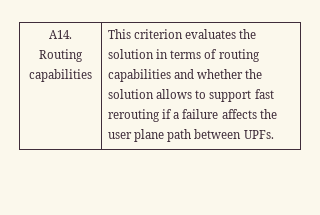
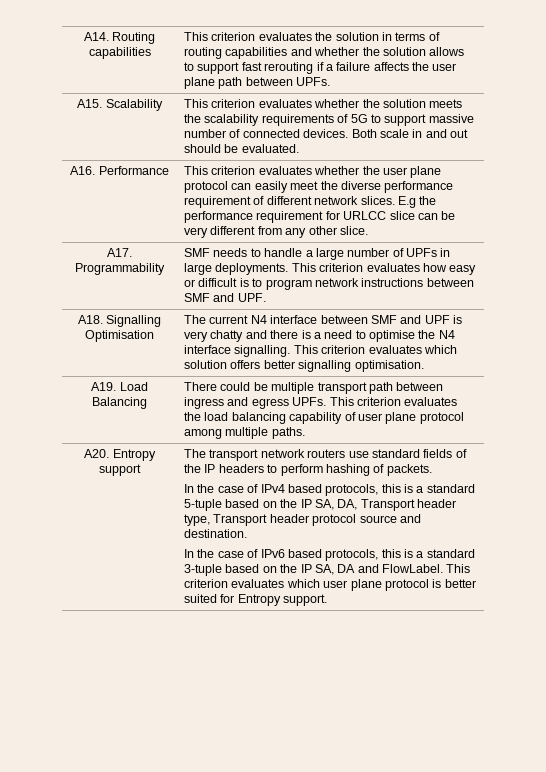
+ A15. Scalability | This criterion evaluates whether the solution meets the scalability requirements of 5G to support massive number of connected devices. Both scale in and out should be evaluated.
+ A16. Performance | This criterion evaluates whether the user plane protocol can easily meet the diverse performance requirement of different network slices. E.g the performance requirement for URLCC slice can be very different from any other slice.
+ A17. Programmability | SMF needs to handle a large number of UPFs in large deployments. This criterion evaluates how easy or difficult is to program network instructions between SMF and UPF.
+ A18. Signalling Optimisation | The current N4 interface between SMF and UPF is very chatty and there is a need to optimise the N4 interface signalling. This criterion evaluates which solution offers better signalling optimisation.
+ A19. Load Balancing | There could be multiple transport path between ingress and egress UPFs. This criterion evaluates the load balancing capability of user plane protocol among multiple paths.
+ A20. Entropy support | The transport network routers use standard fields of the IP headers to perform hashing of packets.
+ In the case of IPv4 based protocols, this is a standard 5-tuple based on the IP SA, DA, Transport header type, Transport header protocol source and destination.
+ In the case of IPv6 based protocols, this is a standard 3-tuple based on the IP SA, DA and FlowLabel. This criterion evaluates which user plane protocol is better suited for Entropy support.

